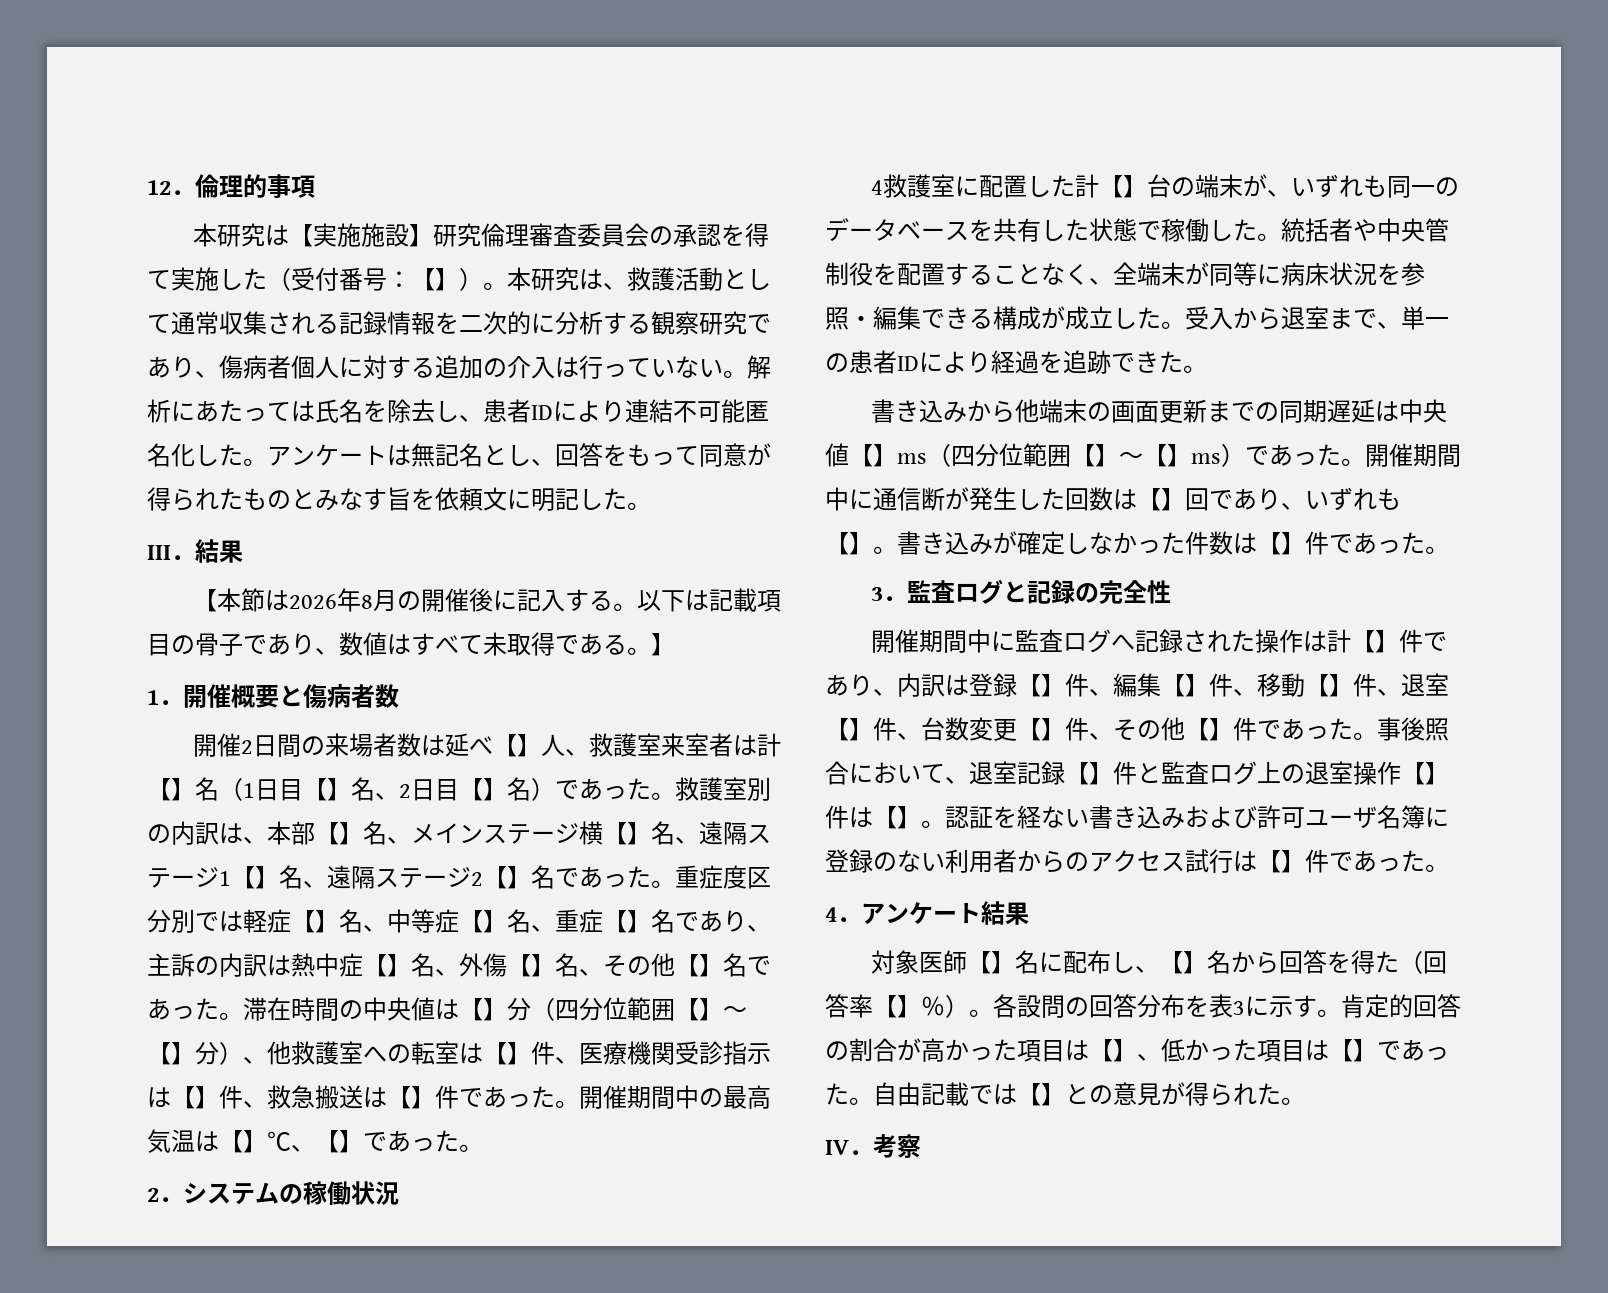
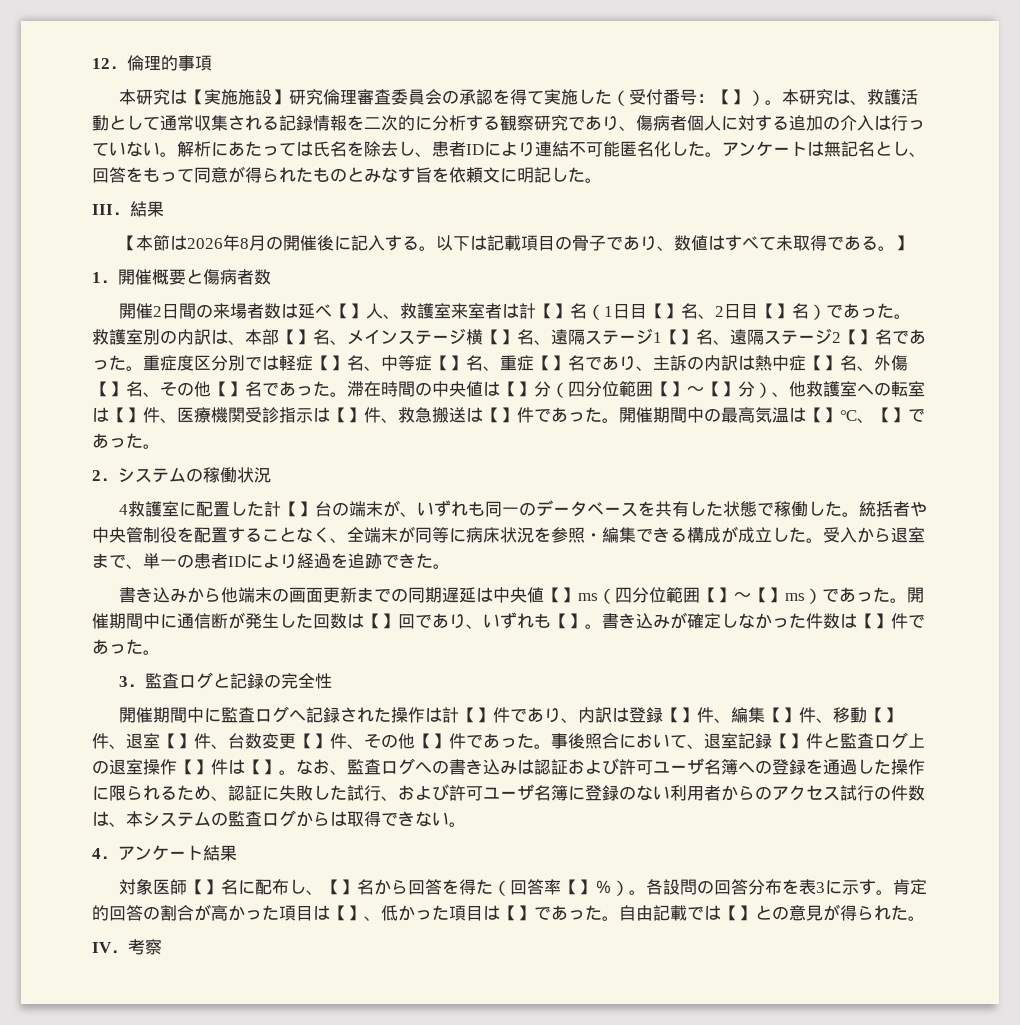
- 認証を経ない書き込みおよび許可ユーザ名簿に登録のない利用者からのアクセス試行は【】件であった。
+ なお、監査ログへの書き込みは認証および許可ユーザ名簿への登録を通過した操作に限られるため、認証に失敗した試行、および許可ユーザ名簿に登録のない利用者からのアクセス試行の件数は、本システムの監査ログからは取得できない。

